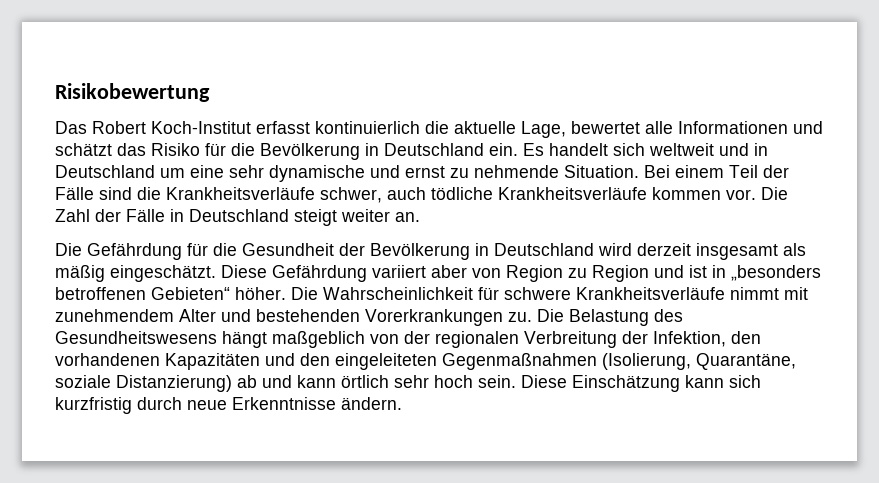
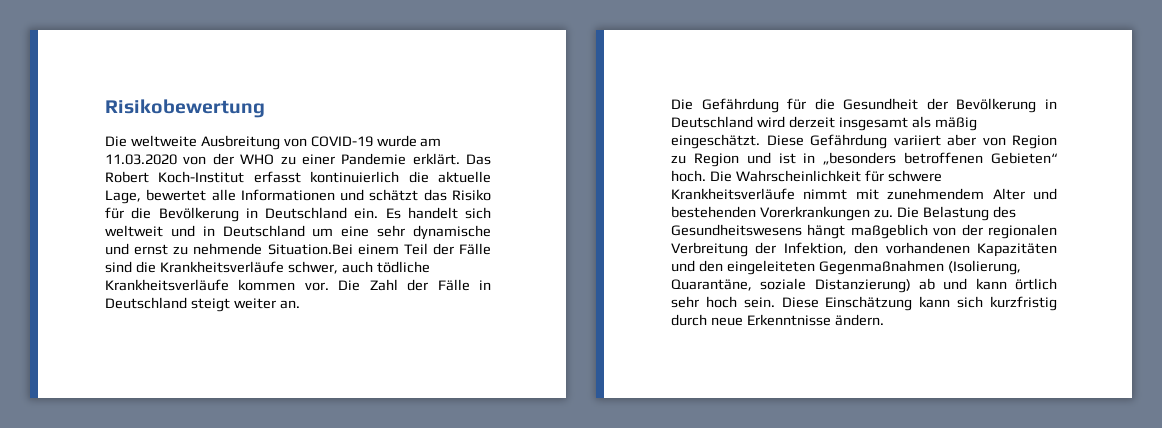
+ Die weltweite Ausbreitung von COVID-19 wurde am 11.03.2020 von der WHO zu einer Pandemie erklärt.
- Es handelt sich weltweit und in Deutschland um eine sehr dynamische und ernst zu nehmende Situation. Bei einem Teil der Fälle sind die Krankheitsverläufe schwer, auch tödliche Krankheitsverläufe kommen vor.
+ Es handelt sich weltweit und in Deutschland um eine sehr dynamische und ernst zu nehmende Situation.Bei einem Teil der Fälle sind die Krankheitsverläufe schwer, auch tödliche Krankheitsverläufe kommen vor.
- Diese Gefährdung variiert aber von Region zu Region und ist in „besonders betroffenen Gebieten“ höher.
+ Diese Gefährdung variiert aber von Region zu Region und ist in „besonders betroffenen Gebieten“ hoch.

